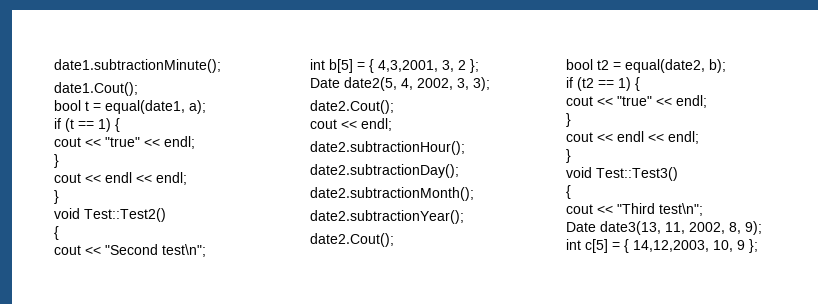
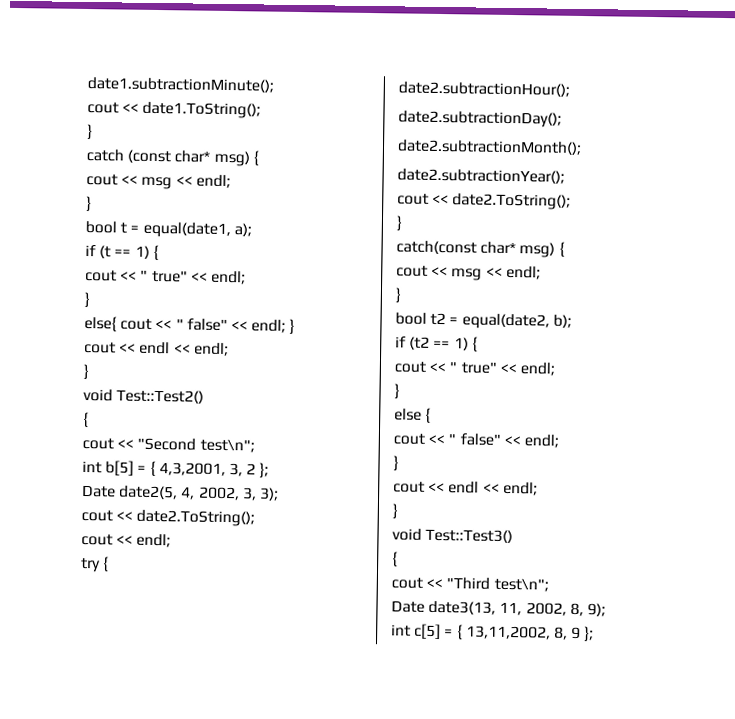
- date1.Cout();
+ cout << date1.ToString();
+ }
+ catch (const char* msg) {
+ cout << msg << endl;
+ }
  if (t == 1) {
- cout << "true" << endl;
+ cout << " true" << endl;
  }
+ else{ cout << " false" << endl; }
  Date date2(5, 4, 2002, 3, 3);
- date2.Cout();
+ cout << date2.ToString();
+ try {
  date2.subtractionYear();
- date2.Cout();
+ cout << date2.ToString();
+ }
+ catch(const char* msg) {
+ cout << msg << endl;
+ }
  if (t2 == 1) {
- cout << "true" << endl;
+ cout << " true" << endl;
+ }
+ else {
+ cout << " false" << endl;
- int c[5] = { 14,12,2003, 10, 9 };
+ int c[5] = { 13,11,2002, 8, 9 };

